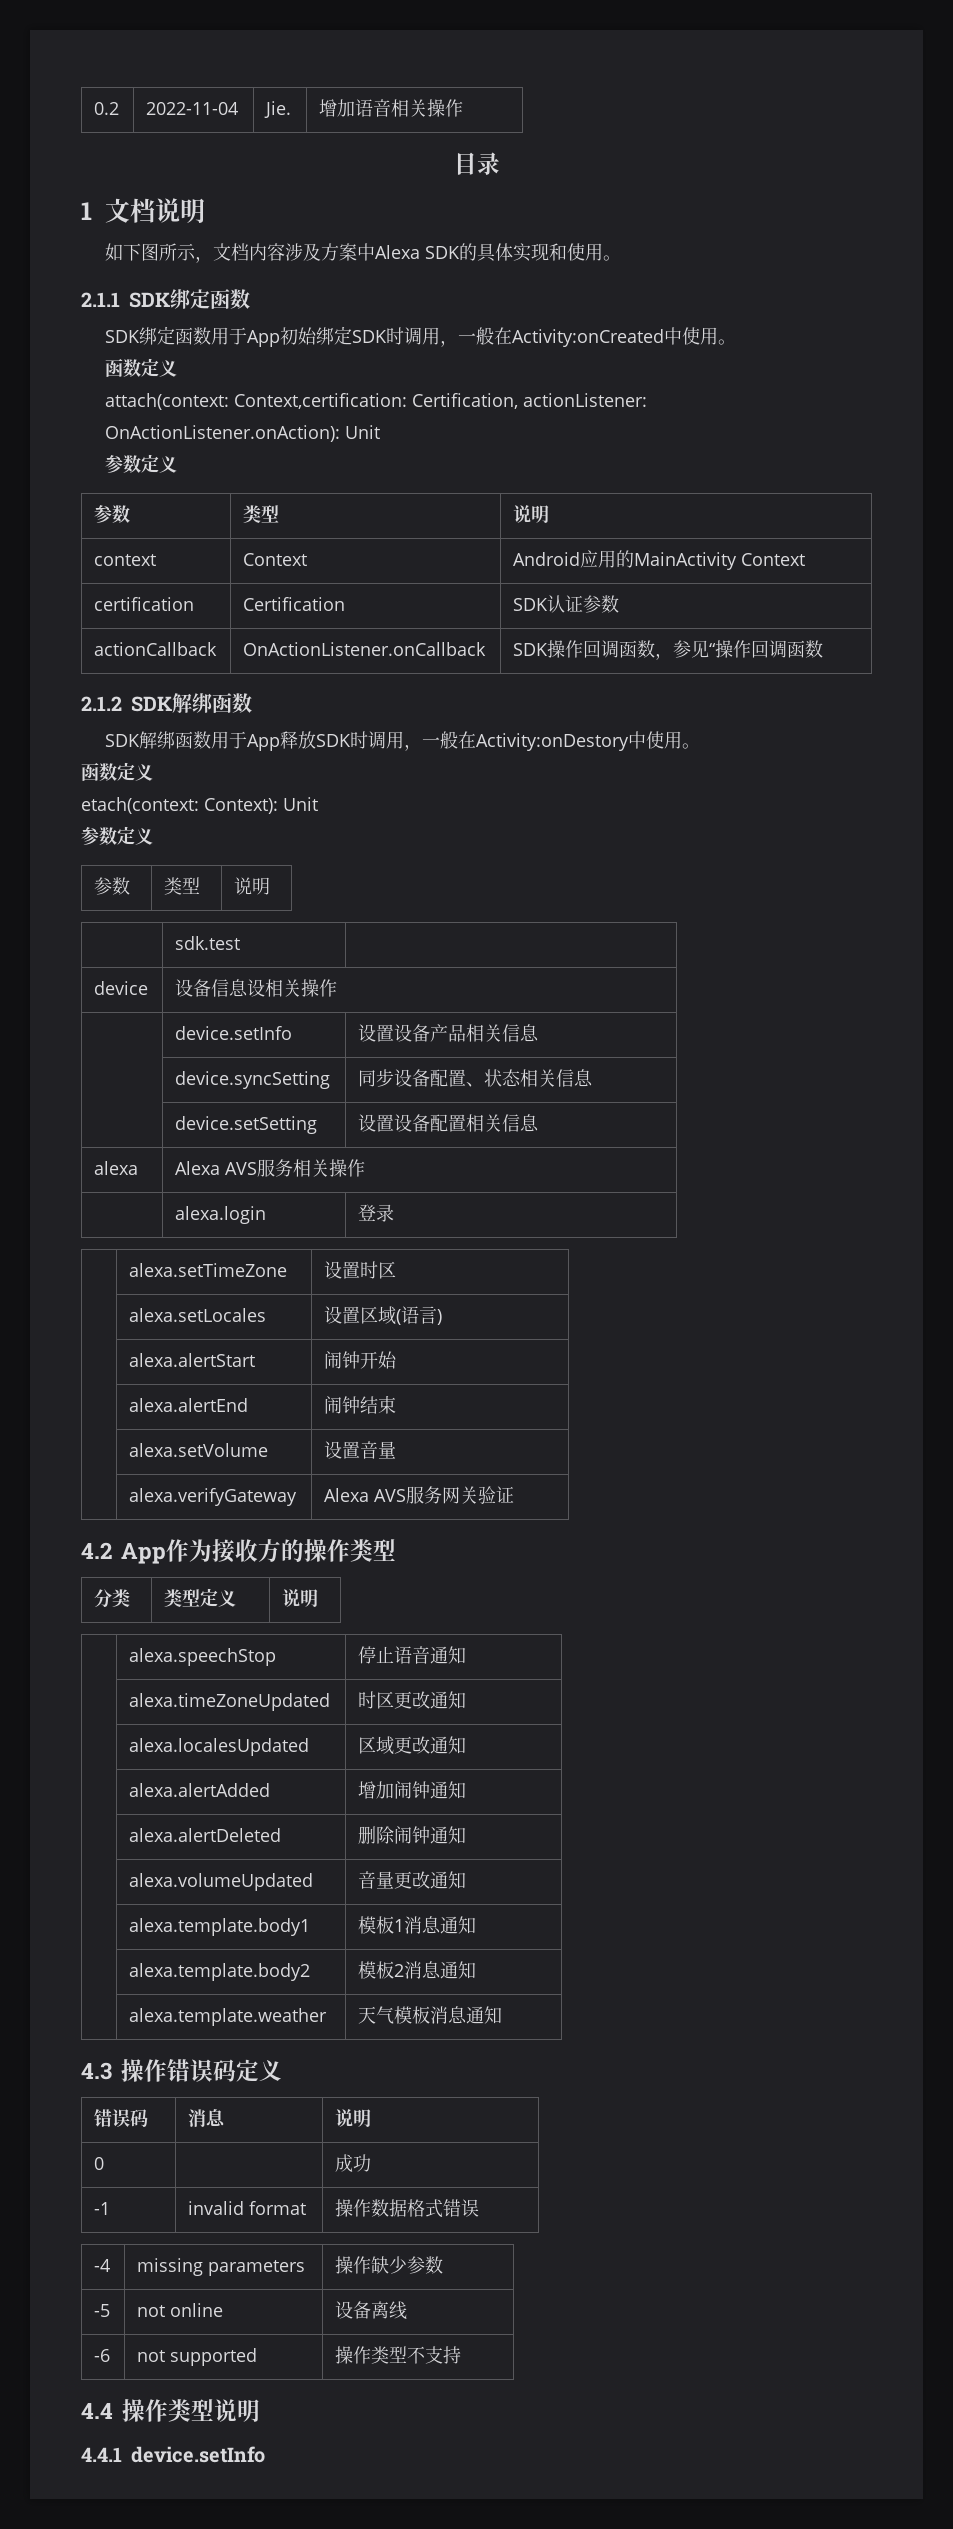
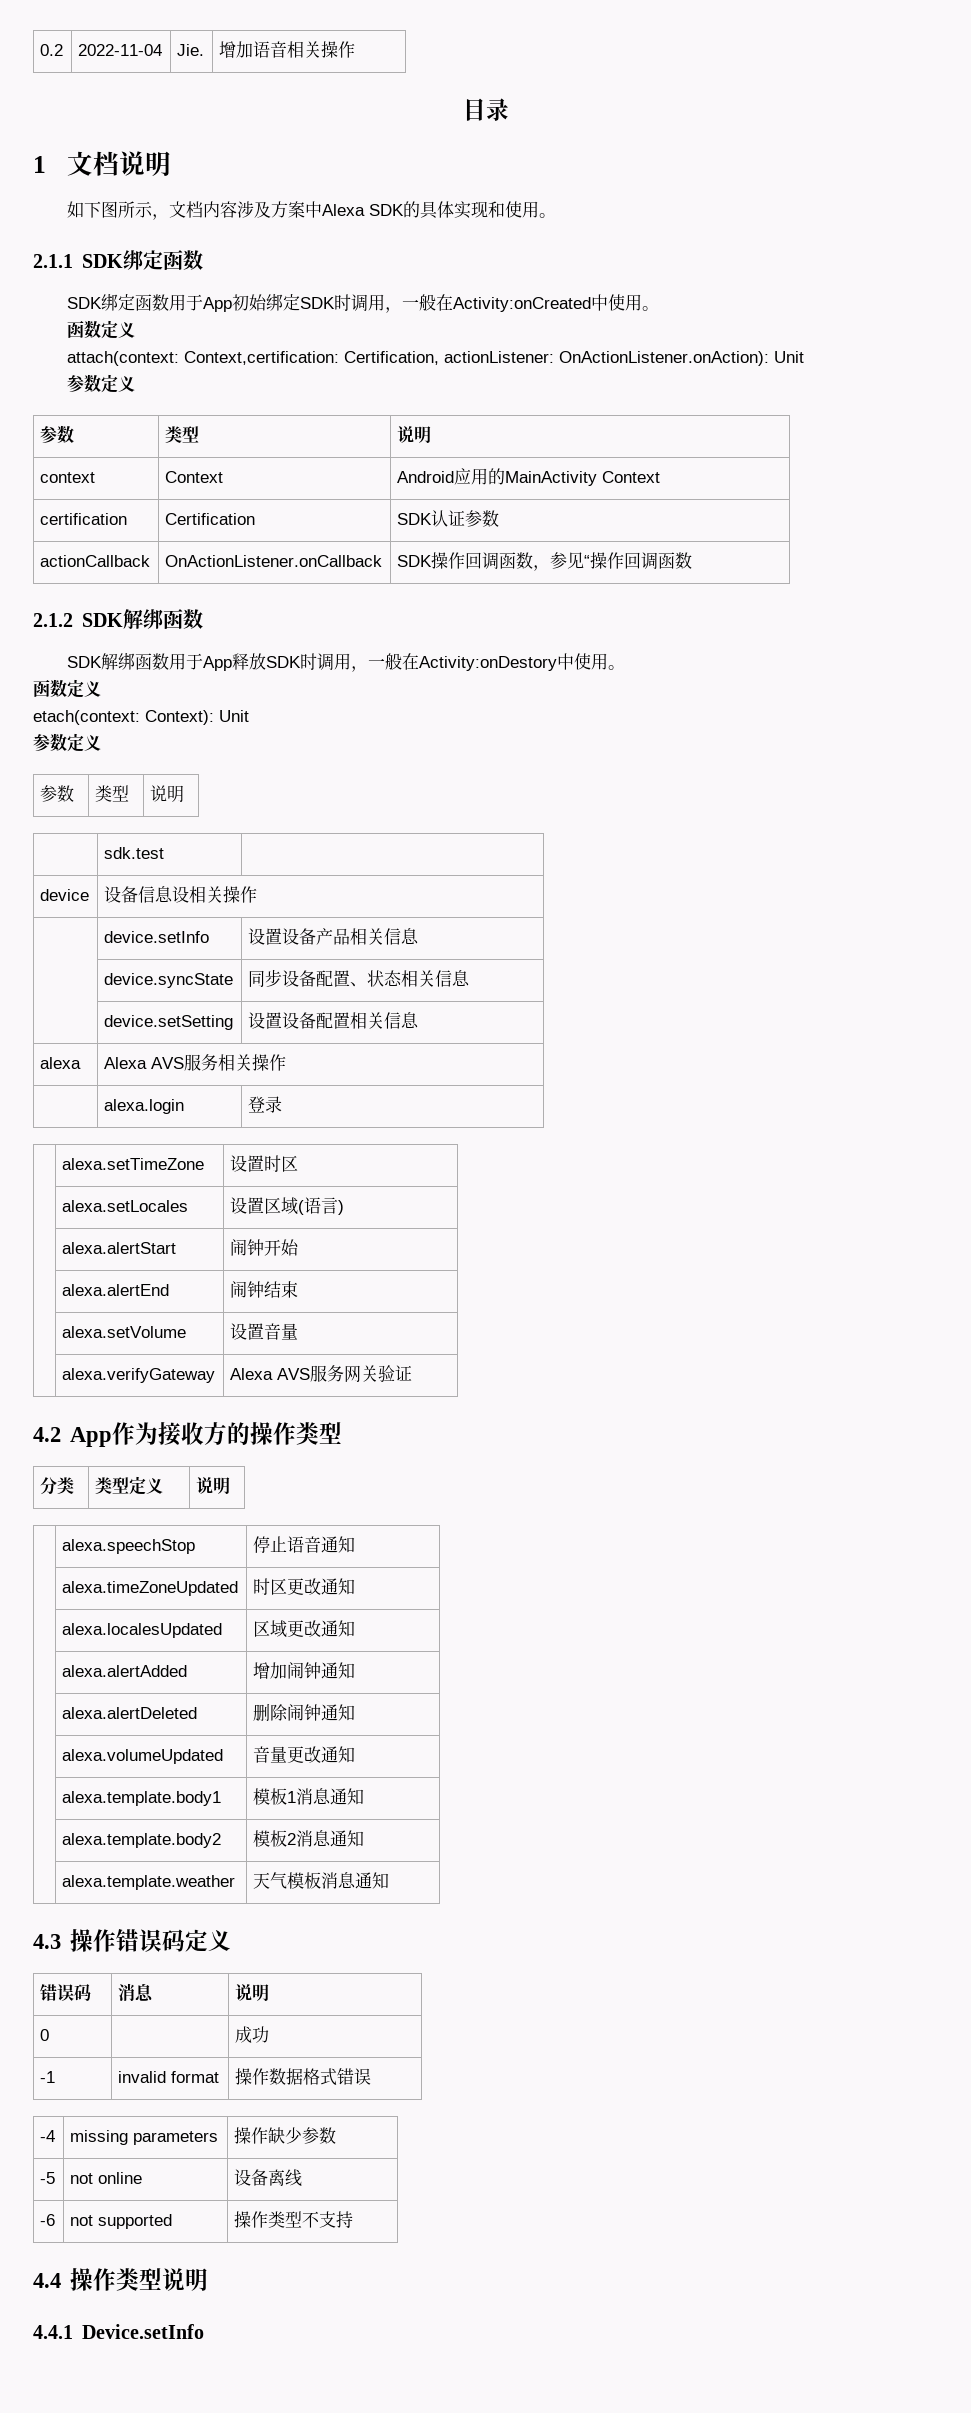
- | device.syncSetting | 同步设备配置、状态相关信息
+ | device.syncState | 同步设备配置、状态相关信息
- 4.4.1 device.setInfo
+ 4.4.1 Device.setInfo

